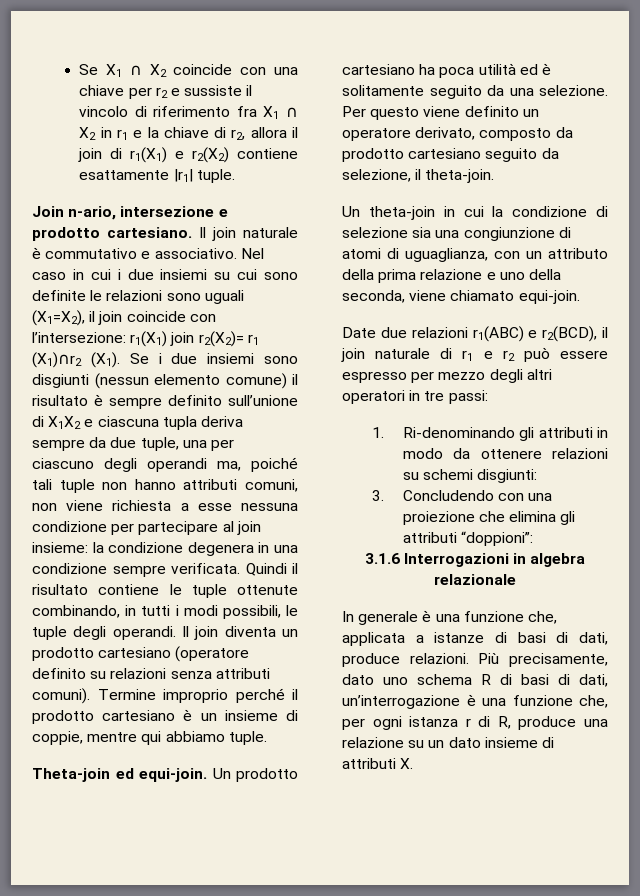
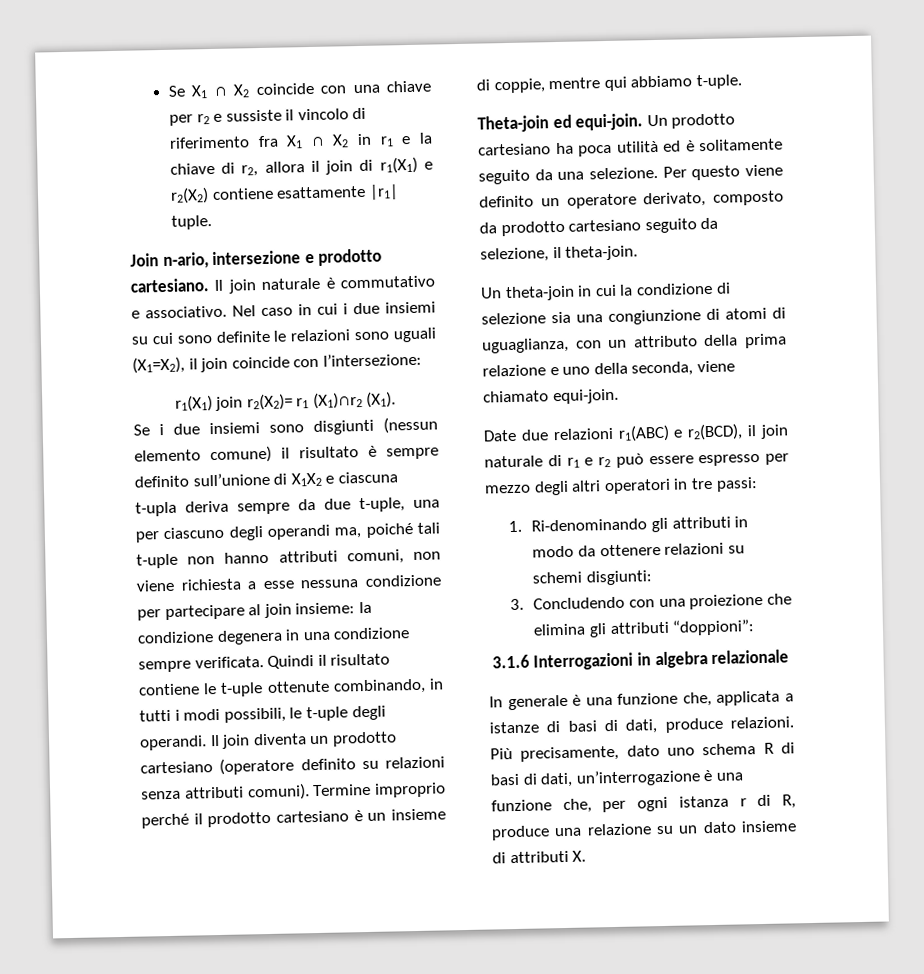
- Nel caso in cui i due insiemi su cui sono definite le relazioni sono uguali (X1=X2), il join coincide con l’intersezione: r1(X1) join r2(X2)= r1 (X1)∩r2 (X1). Se i due insiemi sono disgiunti (nessun elemento comune) il risultato è sempre definito sull’unione di X1X2 e ciascuna tupla deriva sempre da due tuple, una per ciascuno degli operandi ma, poiché tali tuple non hanno attributi comuni, non viene richiesta a esse nessuna condizione per partecipare al join insieme:
+ Nel caso in cui i due insiemi su cui sono definite le relazioni sono uguali (X1=X2), il join coincide con l’intersezione:
+ r1(X1) join r2(X2)= r1 (X1)∩r2 (X1).
+ Se i due insiemi sono disgiunti (nessun elemento comune) il risultato è sempre definito sull’unione di X1X2 e ciascuna t-upla deriva sempre da due t-uple, una per ciascuno degli operandi ma, poiché tali t-uple non hanno attributi comuni, non viene richiesta a esse nessuna condizione per partecipare al join insieme:
- Quindi il risultato contiene le tuple ottenute combinando, in tutti i modi possibili, le tuple degli operandi.
+ Quindi il risultato contiene le t-uple ottenute combinando, in tutti i modi possibili, le t-uple degli operandi.
- Termine improprio perché il prodotto cartesiano è un insieme di coppie, mentre qui abbiamo tuple.
+ Termine improprio perché il prodotto cartesiano è un insieme di coppie, mentre qui abbiamo t-uple.

